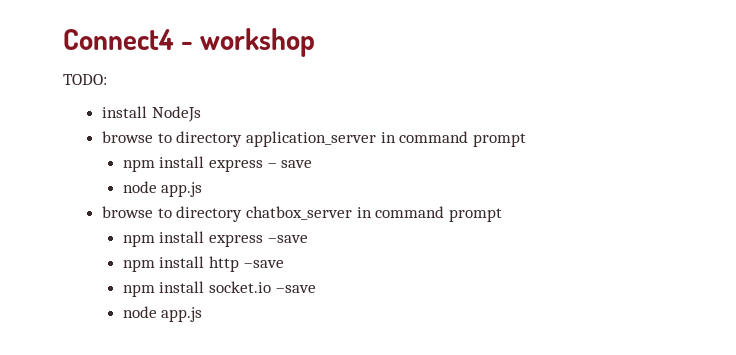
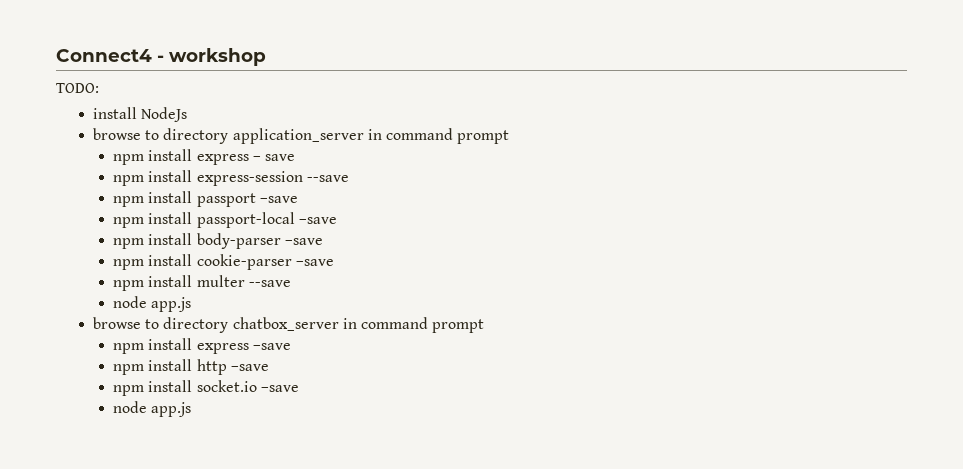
+ npm install express-session --save
+ npm install passport –save
+ npm install passport-local –save
+ npm install body-parser –save
+ npm install cookie-parser –save
+ npm install multer --save

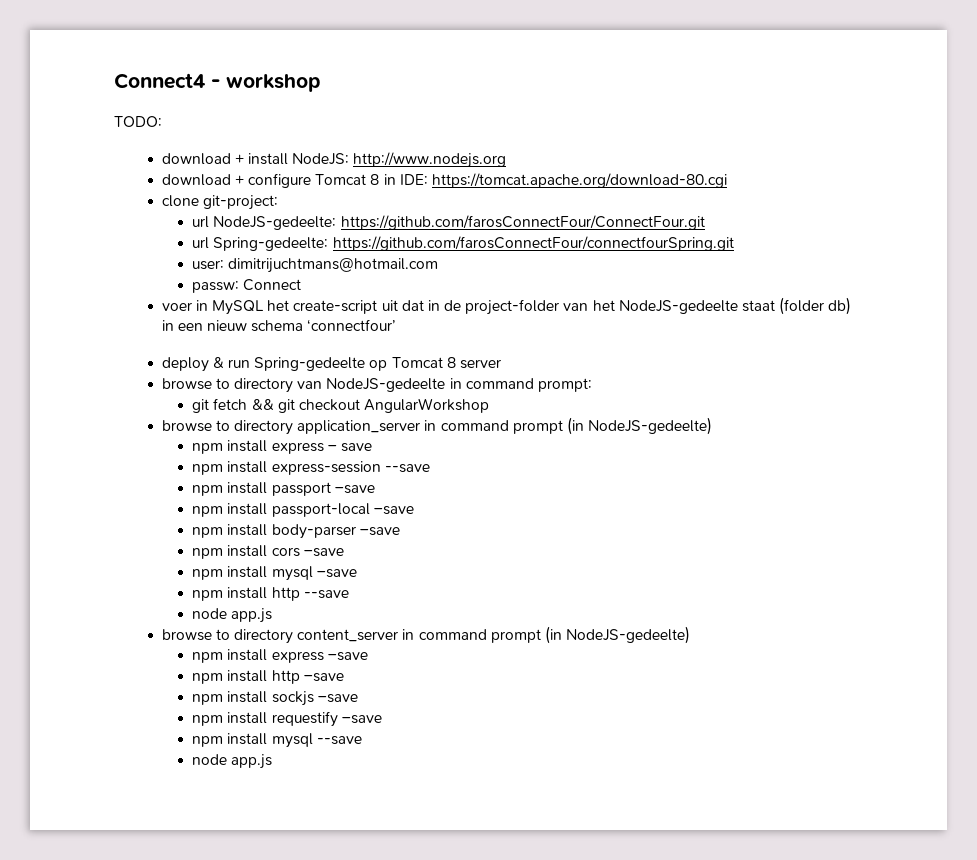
- install NodeJs
+ download + install NodeJS: http://www.nodejs.org
+ download + configure Tomcat 8 in IDE: https://tomcat.apache.org/download-80.cgi
+ clone git-project:
+ url NodeJS-gedeelte: https://github.com/farosConnectFour/ConnectFour.git
+ url Spring-gedeelte: https://github.com/farosConnectFour/connectfourSpring.git
+ user: dimitrijuchtmans@hotmail.com
+ passw: Connect
+ voer in MySQL het create-script uit dat in de project-folder van het NodeJS-gedeelte staat (folder db) in een nieuw schema ‘connectfour’
+ deploy & run Spring-gedeelte op Tomcat 8 server
+ browse to directory van NodeJS-gedeelte in command prompt:
+ git fetch && git checkout AngularWorkshop
- browse to directory application_server in command prompt
+ browse to directory application_server in command prompt (in NodeJS-gedeelte)
- npm install cookie-parser –save
- npm install multer --save
+ npm install cors –save
+ npm install mysql –save
+ npm install http --save
- browse to directory chatbox_server in command prompt
+ browse to directory content_server in command prompt (in NodeJS-gedeelte)
- npm install socket.io –save
+ npm install sockjs –save
+ npm install requestify –save
+ npm install mysql --save

